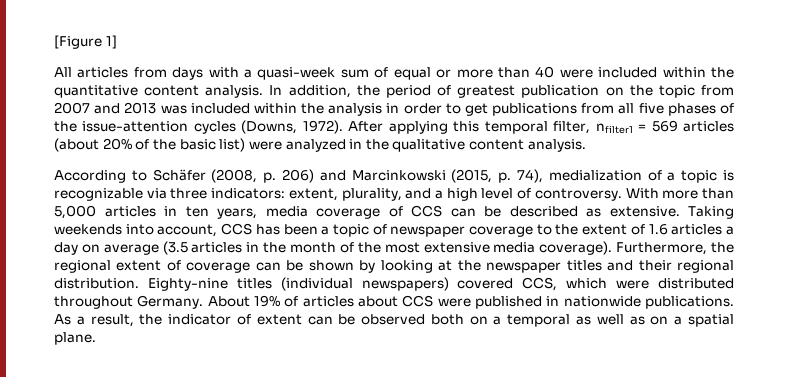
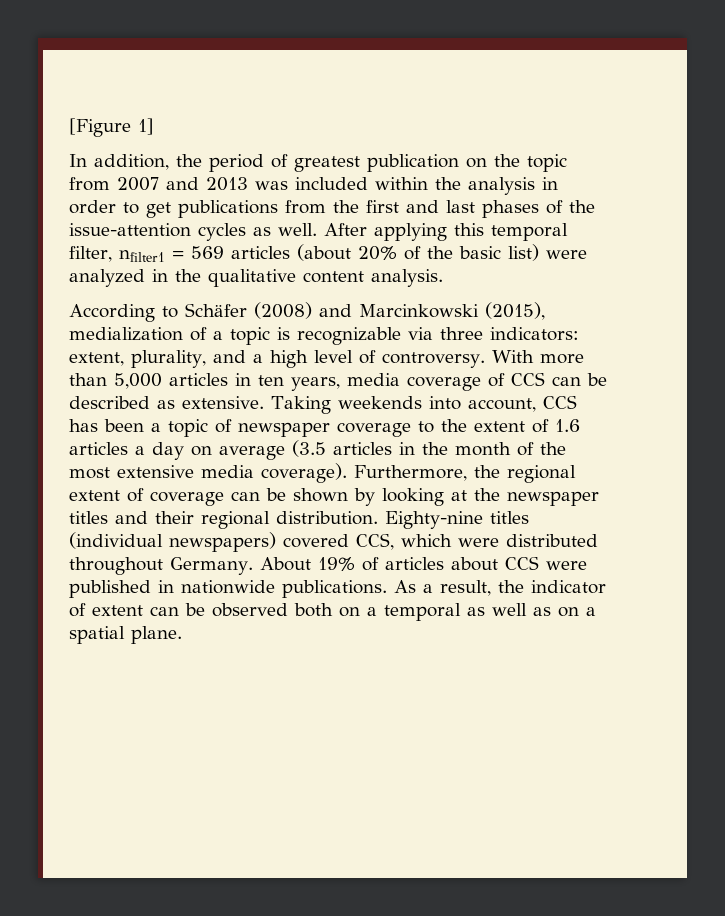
- All articles from days with a quasi-week sum of equal or more than 40 were included within the quantitative content analysis. In addition, the period of greatest publication on the topic from 2007 and 2013 was included within the analysis in order to get publications from all five phases of the issue-attention cycles (Downs, 1972).
+ In addition, the period of greatest publication on the topic from 2007 and 2013 was included within the analysis in order to get publications from the first and last phases of the issue-attention cycles as well.
- According to Schäfer (2008, p. 206) and Marcinkowski (2015, p. 74), medialization of a topic is recognizable via three indicators: extent, plurality, and a high level of controversy.
+ According to Schäfer (2008) and Marcinkowski (2015), medialization of a topic is recognizable via three indicators: extent, plurality, and a high level of controversy.

